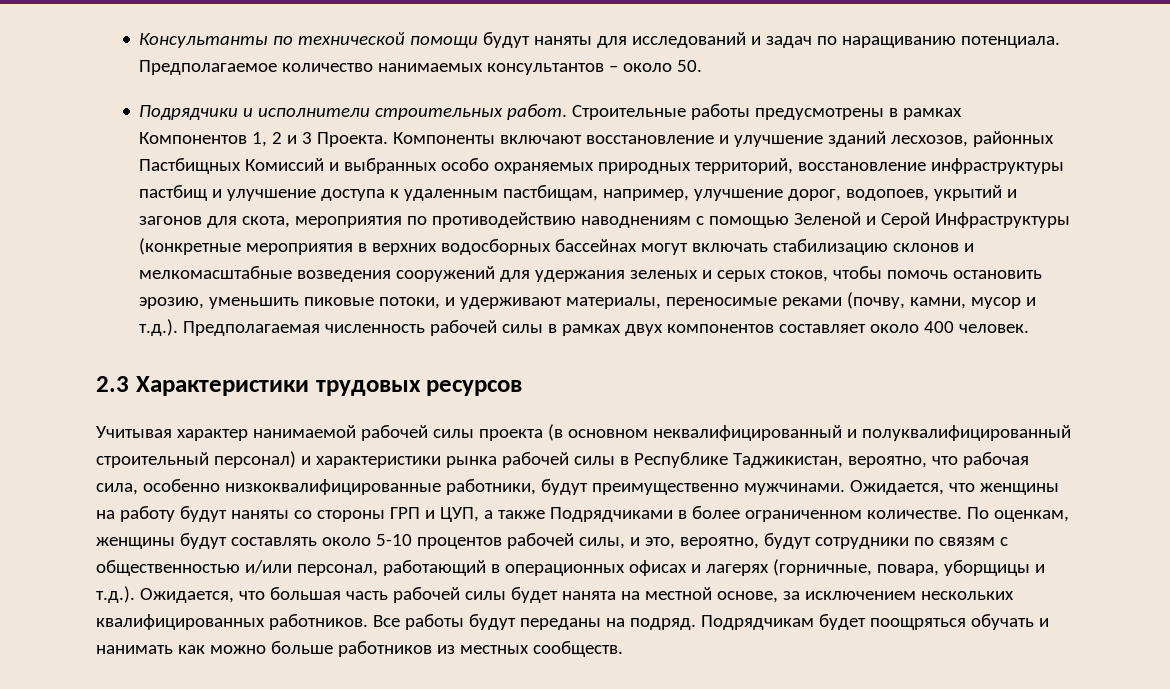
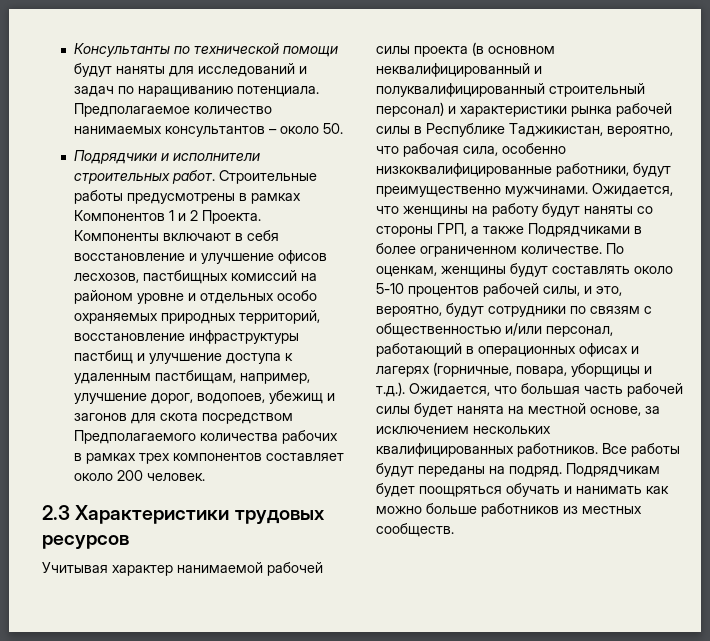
- Строительные работы предусмотрены в рамках Компонентов 1, 2 и 3 Проекта.
+ Строительные работы предусмотрены в рамках Компонентов 1 и 2 Проекта.
- Компоненты включают восстановление и улучшение зданий лесхозов, районных Пастбищных Комиссий и выбранных особо охраняемых природных территорий, восстановление инфраструктуры пастбищ и улучшение доступа к удаленным пастбищам, например, улучшение дорог, водопоев, укрытий и загонов для скота, мероприятия по противодействию наводнениям с помощью Зеленой и Серой Инфраструктуры (конкретные мероприятия в верхних водосборных бассейнах могут включать стабилизацию склонов и мелкомасштабные возведения сооружений для удержания зеленых и серых стоков, чтобы помочь остановить эрозию, уменьшить пиковые потоки, и удерживают материалы, переносимые реками (почву, камни, мусор и т.д.). Предполагаемая численность рабочей силы в рамках двух компонентов составляет около 400 человек.
+ Компоненты включают в себя восстановление и улучшение офисов лесхозов, пастбищных комиссий на районом уровне и отдельных особо охраняемых природных территорий, восстановление инфраструктуры пастбищ и улучшение доступа к удаленным пастбищам, например, улучшение дорог, водопоев, убежищ и загонов для скота посредством Предполагаемого количества рабочих в рамках трех компонентов составляет около 200 человек.
- Ожидается, что женщины на работу будут наняты со стороны ГРП и ЦУП, а также Подрядчиками в более ограниченном количестве.
+ Ожидается, что женщины на работу будут наняты со стороны ГРП, а также Подрядчиками в более ограниченном количестве.

